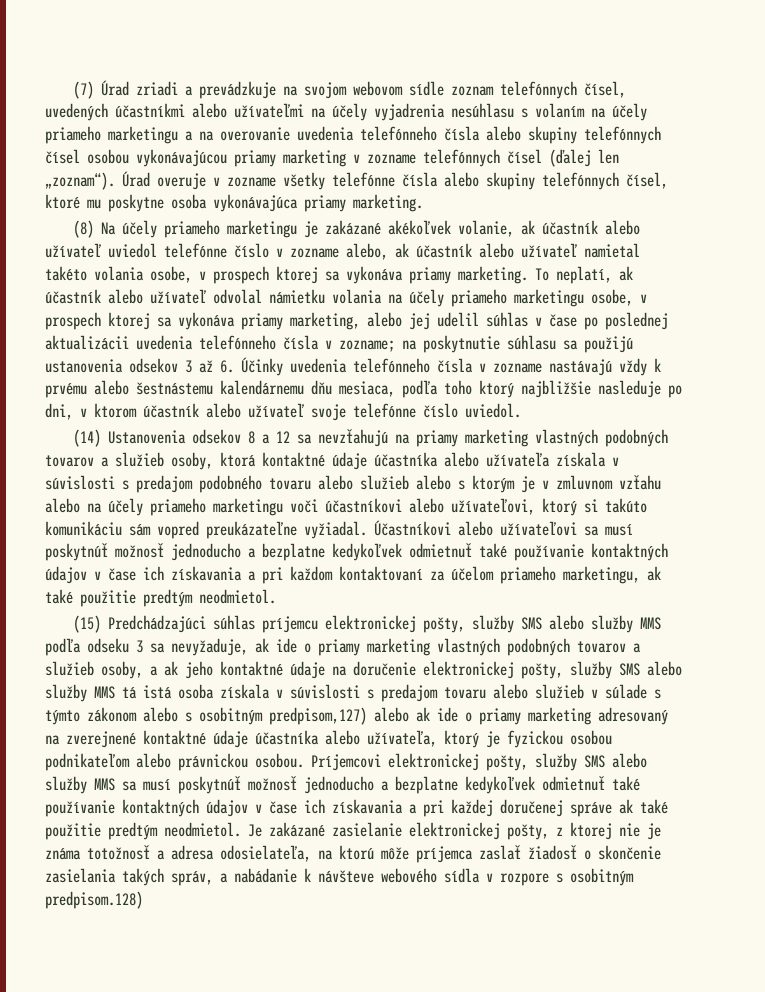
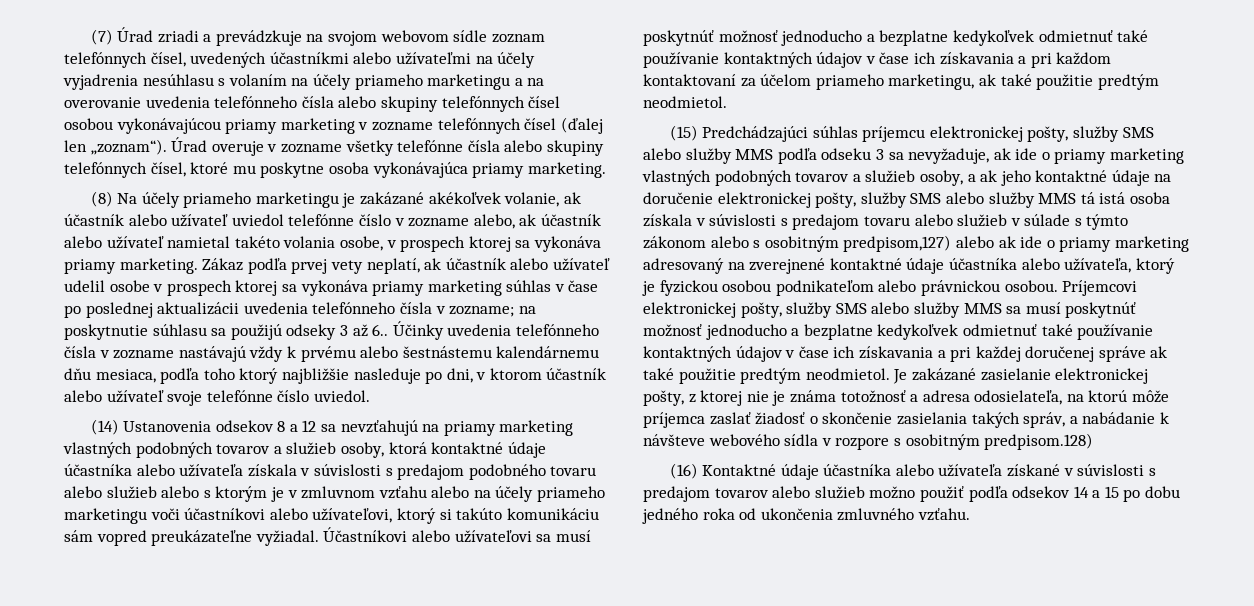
- To neplatí, ak účastník alebo užívateľ odvolal námietku volania na účely priameho marketingu osobe, v prospech ktorej sa vykonáva priamy marketing, alebo jej udelil súhlas v čase po poslednej aktualizácii uvedenia telefónneho čísla v zozname; na poskytnutie súhlasu sa použijú ustanovenia odsekov 3 až 6. Účinky uvedenia telefónneho čísla v zozname nastávajú vždy k prvému alebo šestnástemu kalendárnemu dňu mesiaca, podľa toho ktorý najbližšie nasleduje po dni, v ktorom účastník alebo užívateľ svoje telefónne číslo uviedol.
+ Zákaz podľa prvej vety neplatí, ak účastník alebo užívateľ udelil osobe v prospech ktorej sa vykonáva priamy marketing súhlas v čase po poslednej aktualizácii uvedenia telefónneho čísla v zozname; na poskytnutie súhlasu sa použijú odseky 3 až 6.. Účinky uvedenia telefónneho čísla v zozname nastávajú vždy k prvému alebo šestnástemu kalendárnemu dňu mesiaca, podľa toho ktorý najbližšie nasleduje po dni, v ktorom účastník alebo užívateľ svoje telefónne číslo uviedol.
+ (16) Kontaktné údaje účastníka alebo užívateľa získané v súvislosti s predajom tovarov alebo služieb možno použiť podľa odsekov 14 a 15 po dobu jedného roka od ukončenia zmluvného vzťahu.

